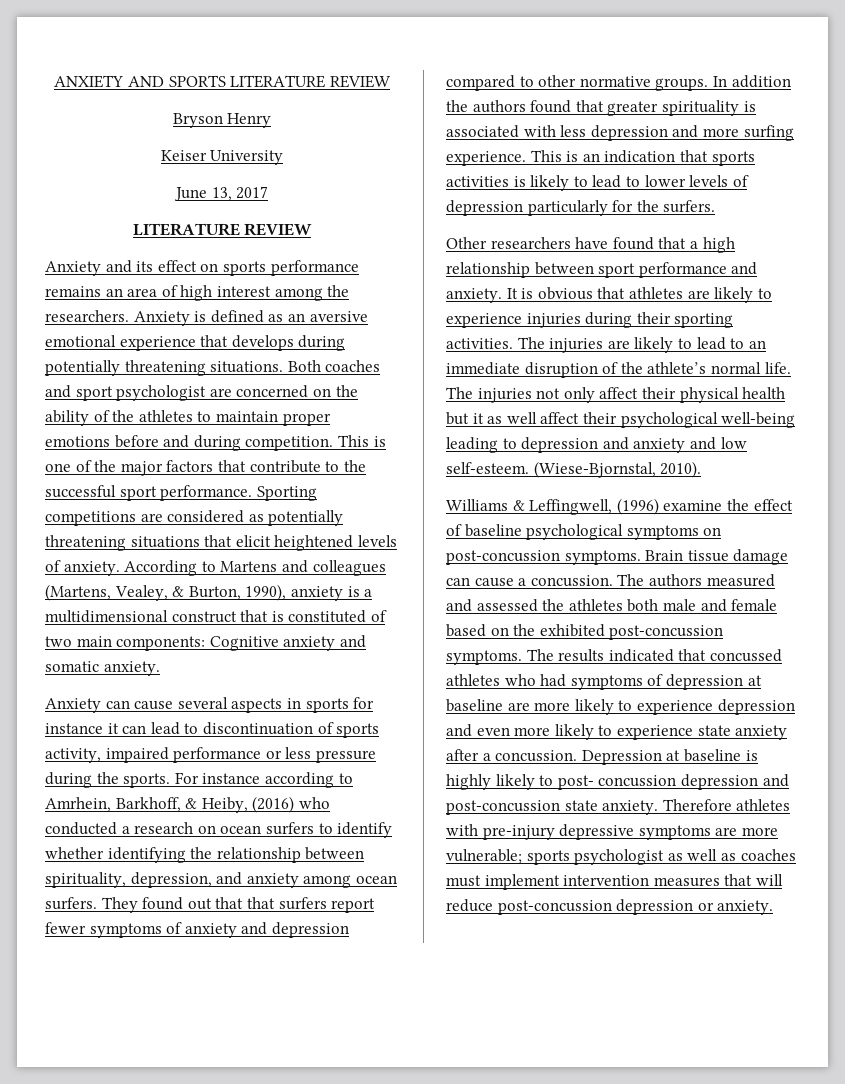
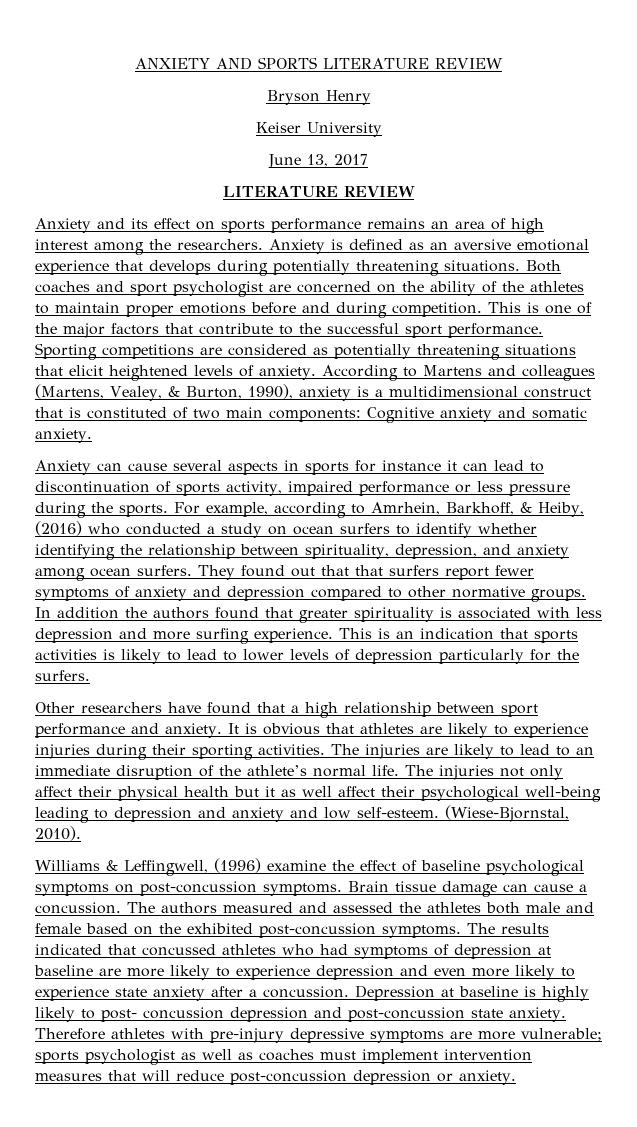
- For instance according to Amrhein, Barkhoff, & Heiby, (2016) who conducted a research on ocean surfers to identify whether identifying the relationship between spirituality, depression, and anxiety among ocean surfers.
+ For example, according to Amrhein, Barkhoff, & Heiby, (2016) who conducted a study on ocean surfers to identify whether identifying the relationship between spirituality, depression, and anxiety among ocean surfers.

